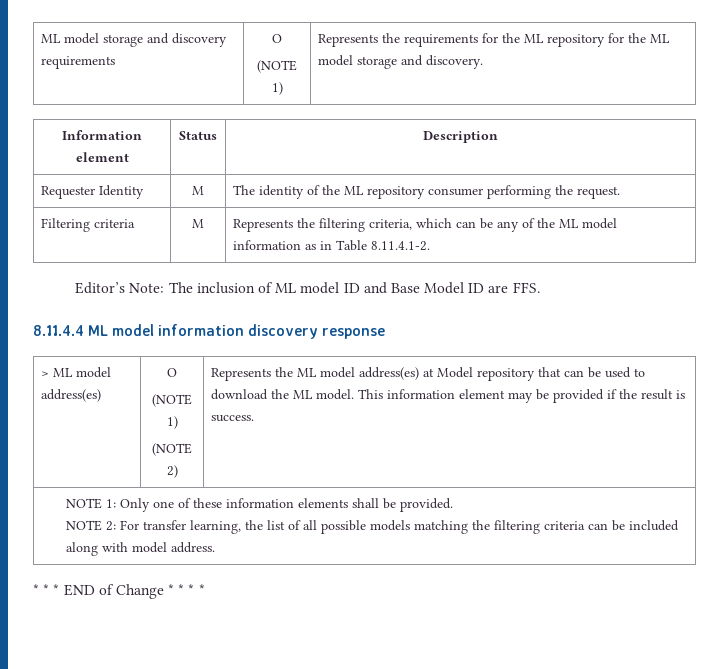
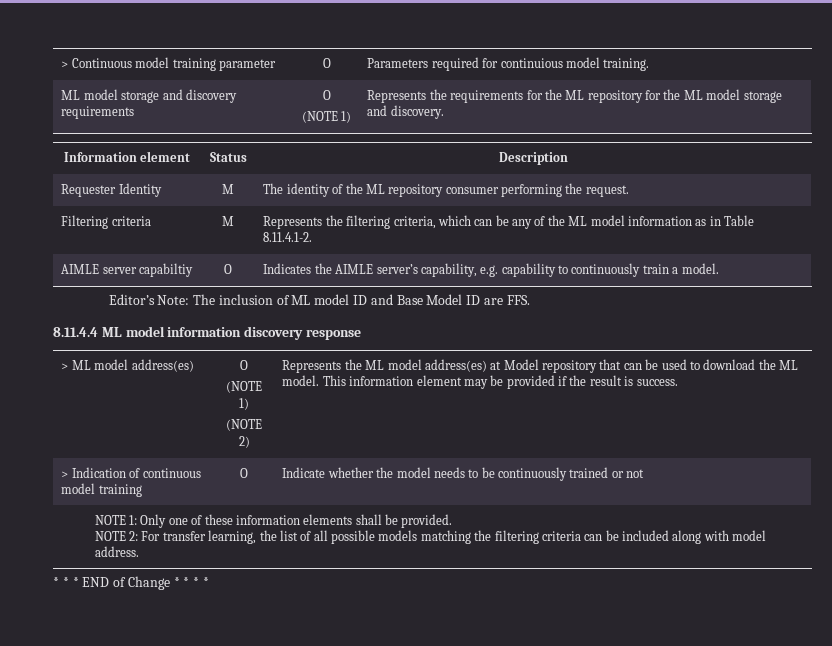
+ > Continuous model training parameter | O | Parameters required for continuious model training.
+ AIMLE server capabiltiy | O | Indicates the AIMLE server’s capability, e.g. capability to continuously train a model.
+ > Indication of continuous model training | O | Indicate whether the model needs to be continuously trained or not

